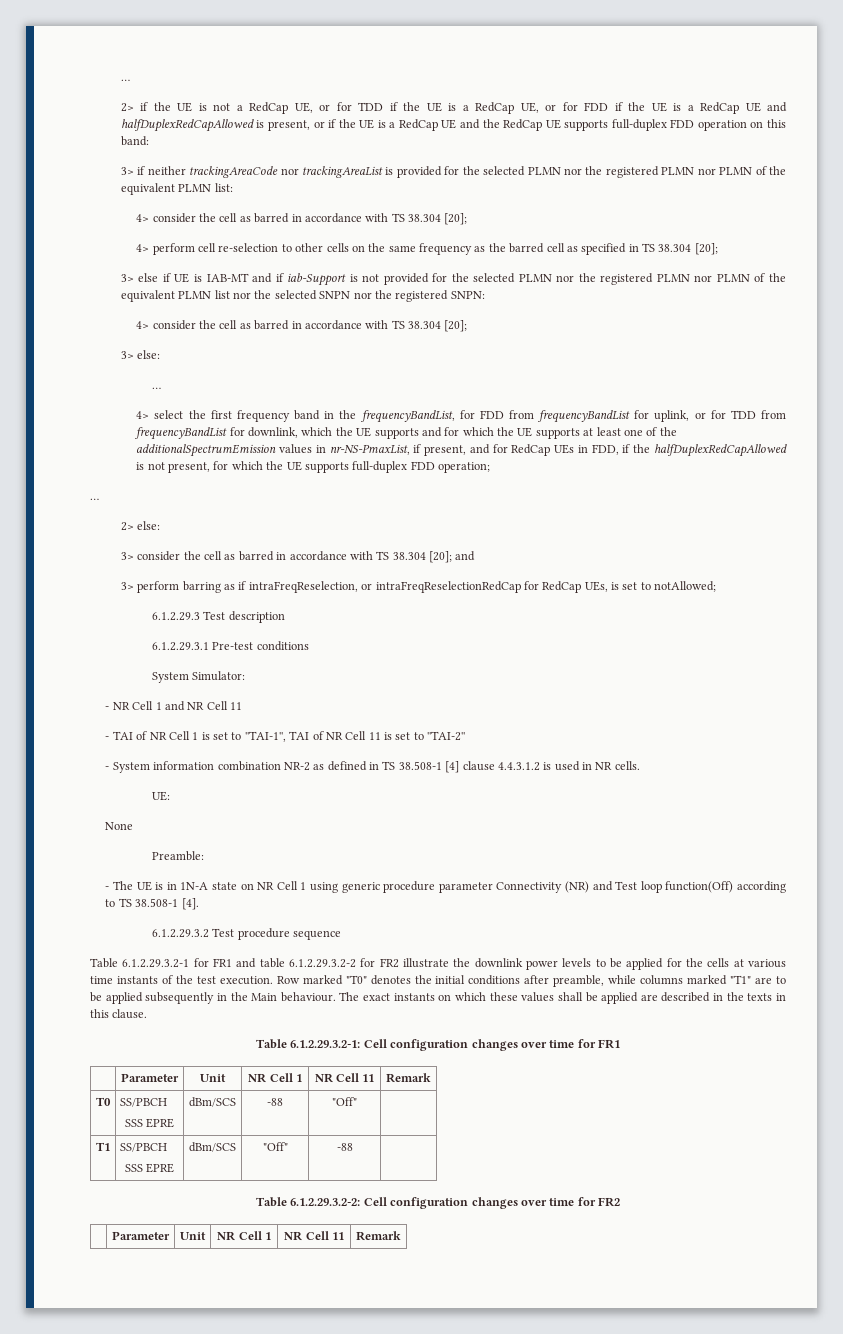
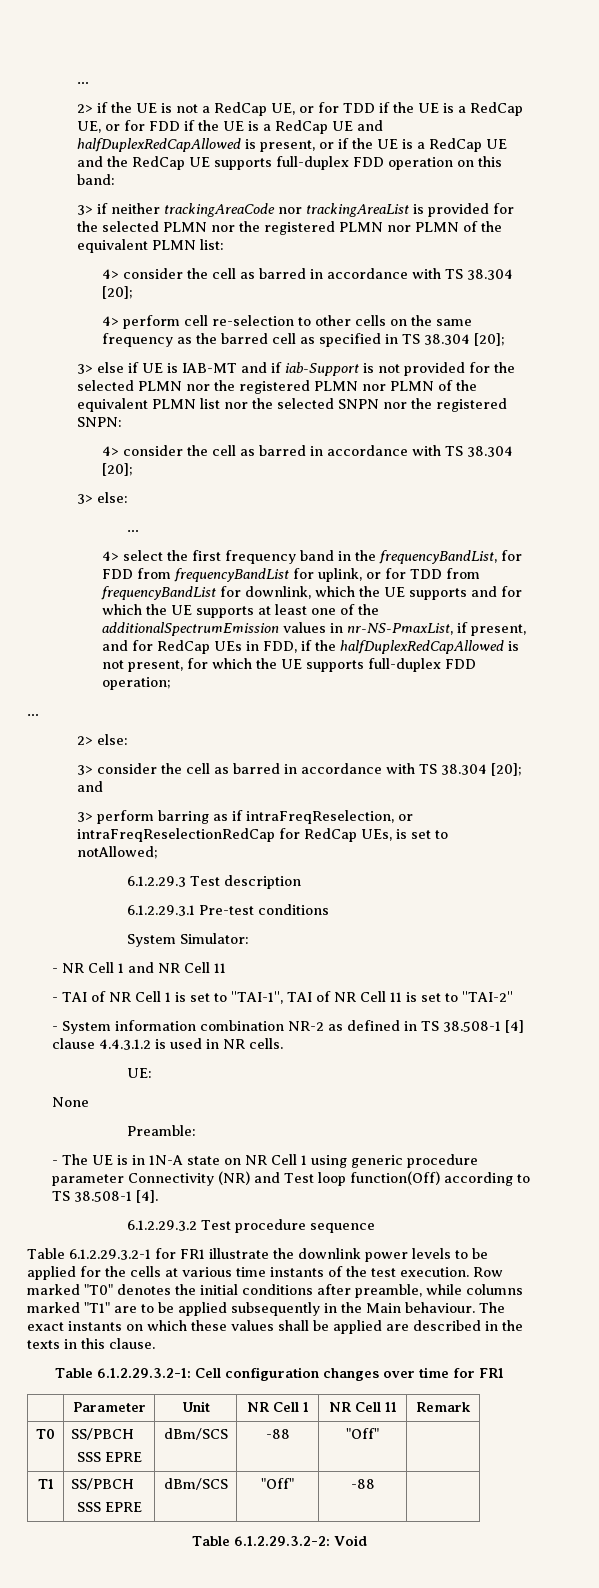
- Table 6.1.2.29.3.2-1 for FR1 and table 6.1.2.29.3.2-2 for FR2 illustrate the downlink power levels to be applied for the cells at various time instants of the test execution.
+ Table 6.1.2.29.3.2-1 for FR1 illustrate the downlink power levels to be applied for the cells at various time instants of the test execution.
- Table 6.1.2.29.3.2-2: Cell configuration changes over time for FR2
- | Parameter | Unit | NR Cell 1 | NR Cell 11 | Remark
+ Table 6.1.2.29.3.2-2: Void

